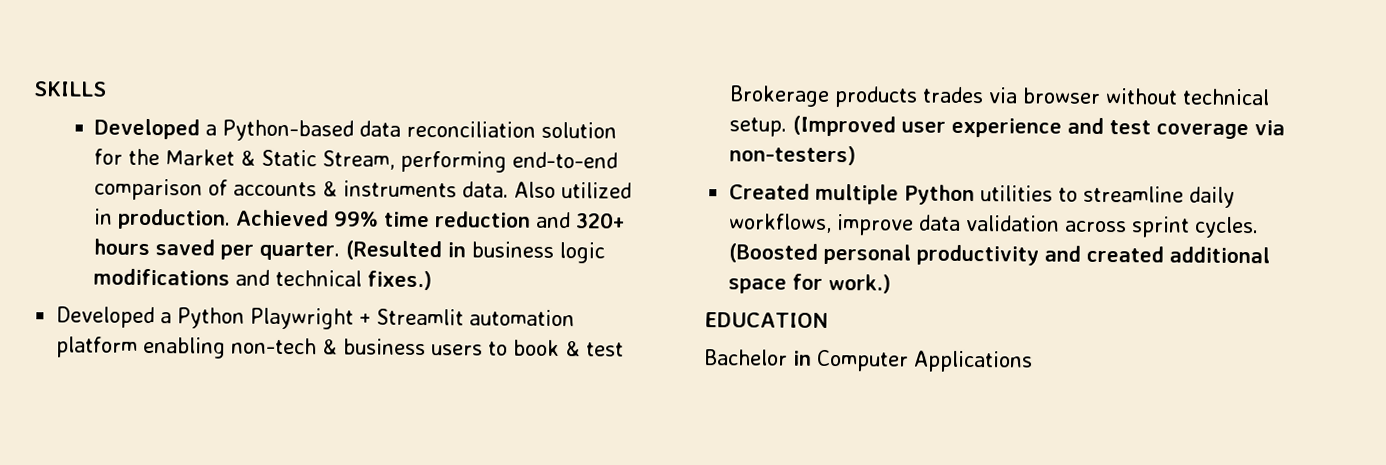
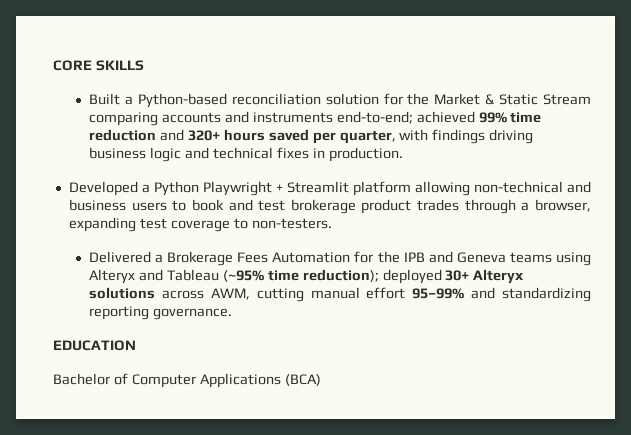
- SKILLS
+ CORE SKILLS
- Developed a Python-based data reconciliation solution for the Market & Static Stream, performing end-to-end comparison of accounts & instruments data. Also utilized in production. Achieved 99% time reduction and 320+ hours saved per quarter. (Resulted in business logic modifications and technical fixes.)
+ Built a Python-based reconciliation solution for the Market & Static Stream comparing accounts and instruments end-to-end; achieved 99% time reduction and 320+ hours saved per quarter, with findings driving business logic and technical fixes in production.
- Developed a Python Playwright + Streamlit automation platform enabling non-tech & business users to book & test Brokerage products trades via browser without technical setup. (Improved user experience and test coverage via non-testers)
- Created multiple Python utilities to streamline daily workflows, improve data validation across sprint cycles. (Boosted personal productivity and created additional space for work.)
+ Developed a Python Playwright + Streamlit platform allowing non-technical and business users to book and test brokerage product trades through a browser, expanding test coverage to non-testers.
+ Delivered a Brokerage Fees Automation for the IPB and Geneva teams using Alteryx and Tableau (~95% time reduction); deployed 30+ Alteryx solutions across AWM, cutting manual effort 95–99% and standardizing reporting governance.
- Bachelor in Computer Applications
+ Bachelor of Computer Applications (BCA)

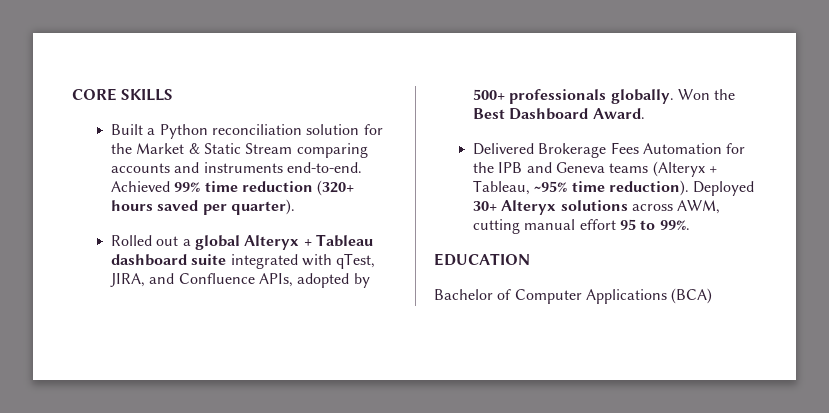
- Built a Python-based reconciliation solution for the Market & Static Stream comparing accounts and instruments end-to-end; achieved 99% time reduction and 320+ hours saved per quarter, with findings driving business logic and technical fixes in production.
- Developed a Python Playwright + Streamlit platform allowing non-technical and business users to book and test brokerage product trades through a browser, expanding test coverage to non-testers.
+ Built a Python reconciliation solution for the Market & Static Stream comparing accounts and instruments end-to-end. Achieved 99% time reduction (320+ hours saved per quarter).
+ Rolled out a global Alteryx + Tableau dashboard suite integrated with qTest, JIRA, and Confluence APIs, adopted by 500+ professionals globally. Won the Best Dashboard Award.
- Delivered a Brokerage Fees Automation for the IPB and Geneva teams using Alteryx and Tableau (~95% time reduction); deployed 30+ Alteryx solutions across AWM, cutting manual effort 95–99% and standardizing reporting governance.
+ Delivered Brokerage Fees Automation for the IPB and Geneva teams (Alteryx + Tableau, ~95% time reduction). Deployed 30+ Alteryx solutions across AWM, cutting manual effort 95 to 99%.

